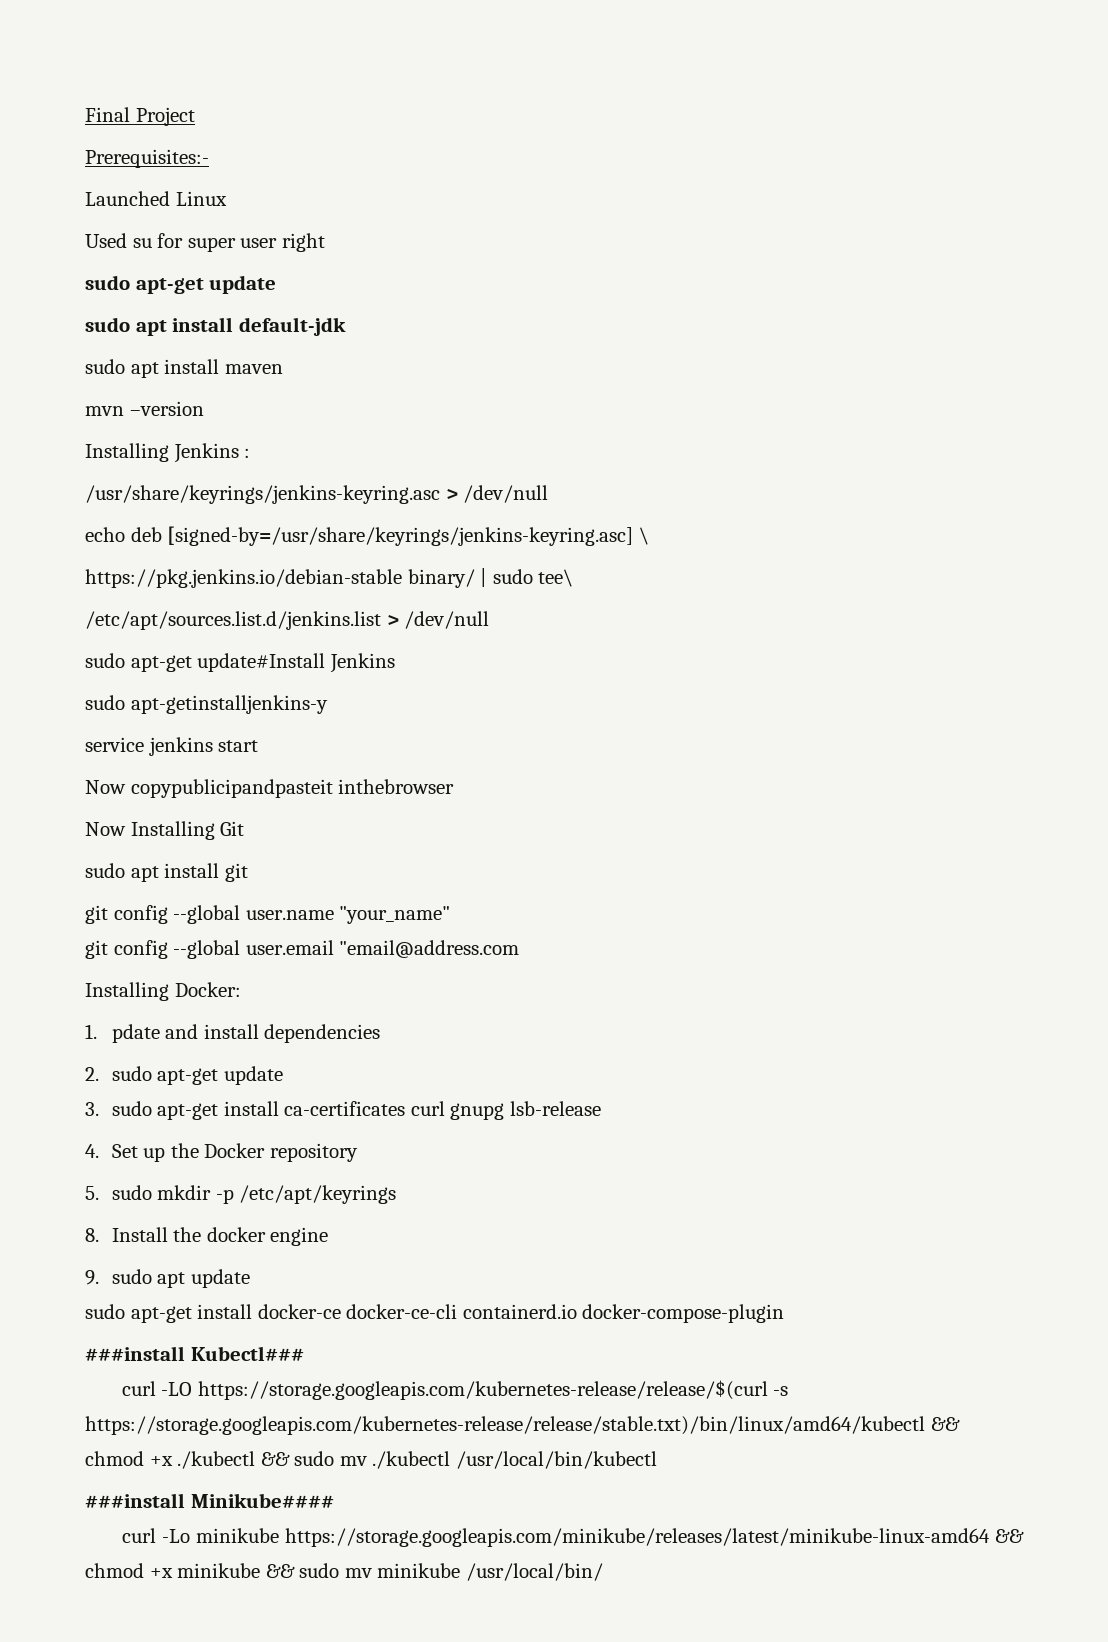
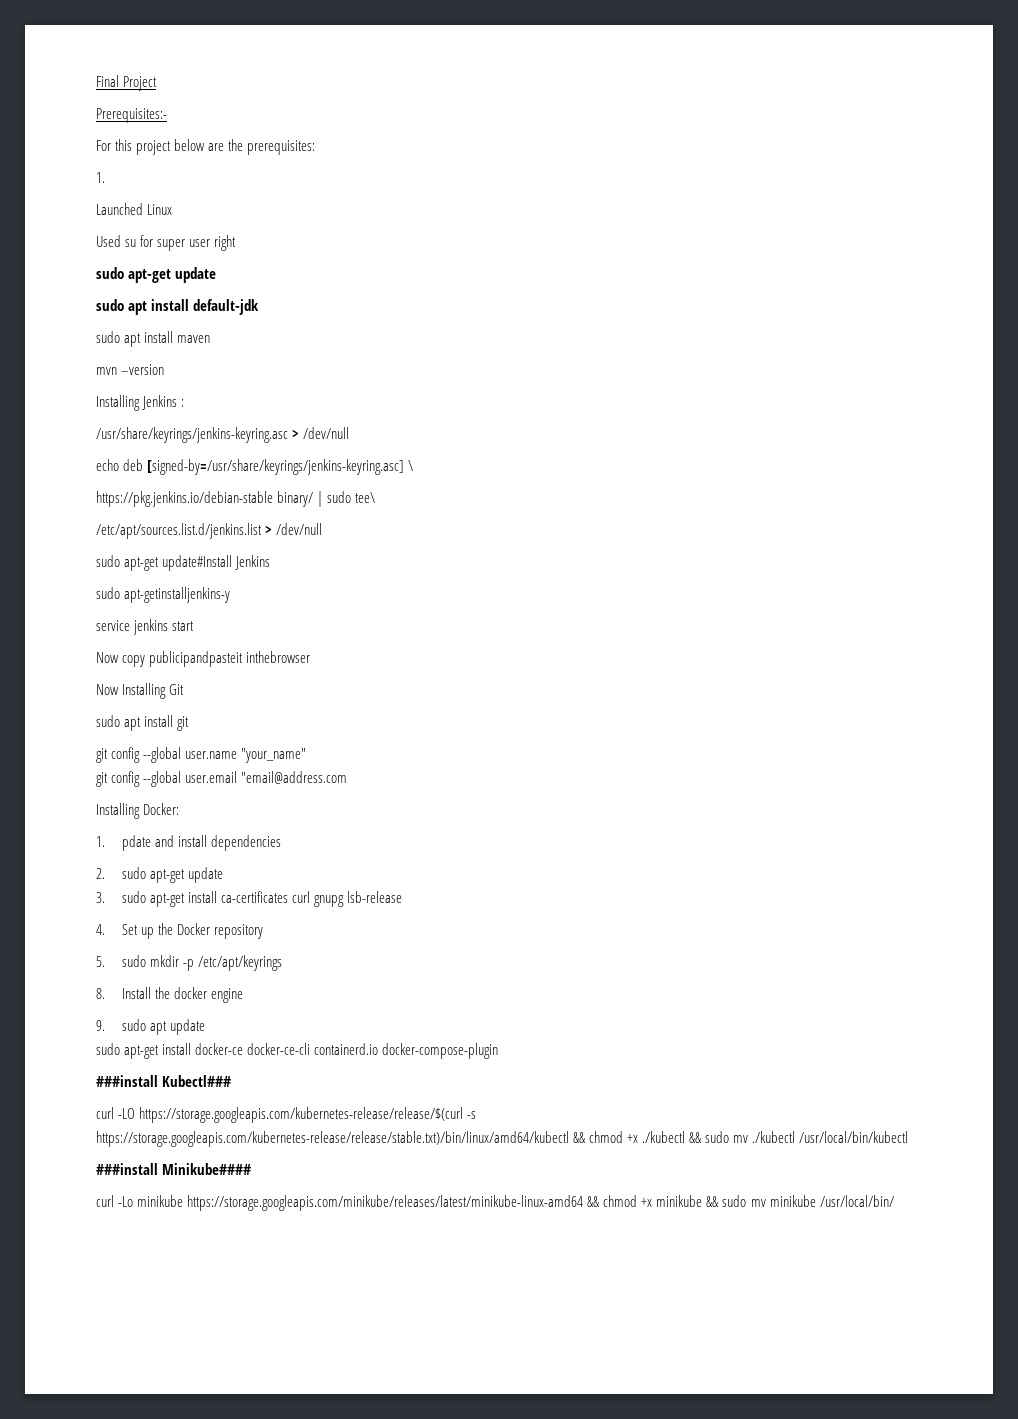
+ For this project below are the prerequisites:
+ 1.
- Now copypublicipandpasteit inthebrowser
+ Now copy publicipandpasteit inthebrowser

